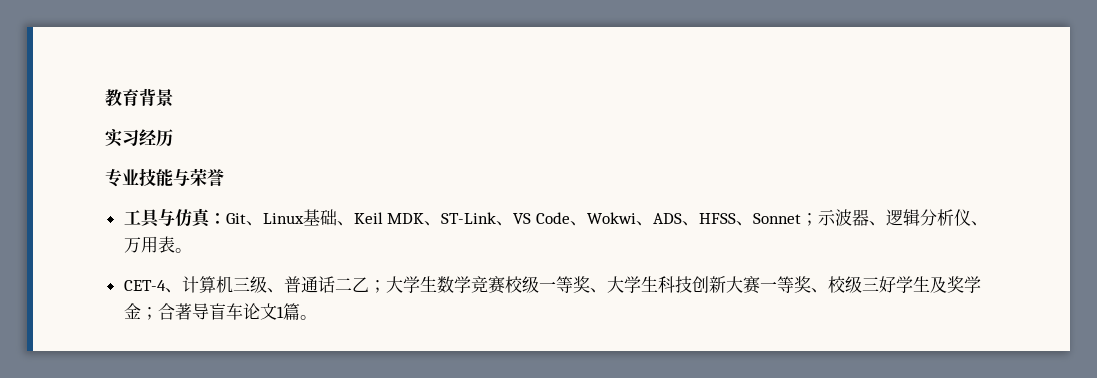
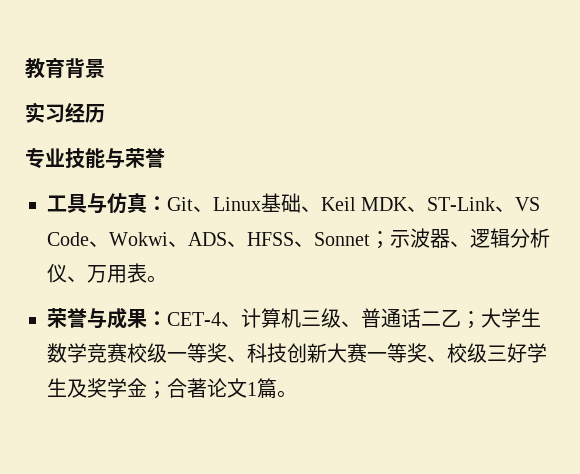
- CET-4、计算机三级、普通话二乙；大学生数学竞赛校级一等奖、大学生科技创新大赛一等奖、校级三好学生及奖学金；合著导盲车论文1篇。
+ 荣誉与成果：CET-4、计算机三级、普通话二乙；大学生数学竞赛校级一等奖、科技创新大赛一等奖、校级三好学生及奖学金；合著论文1篇。

